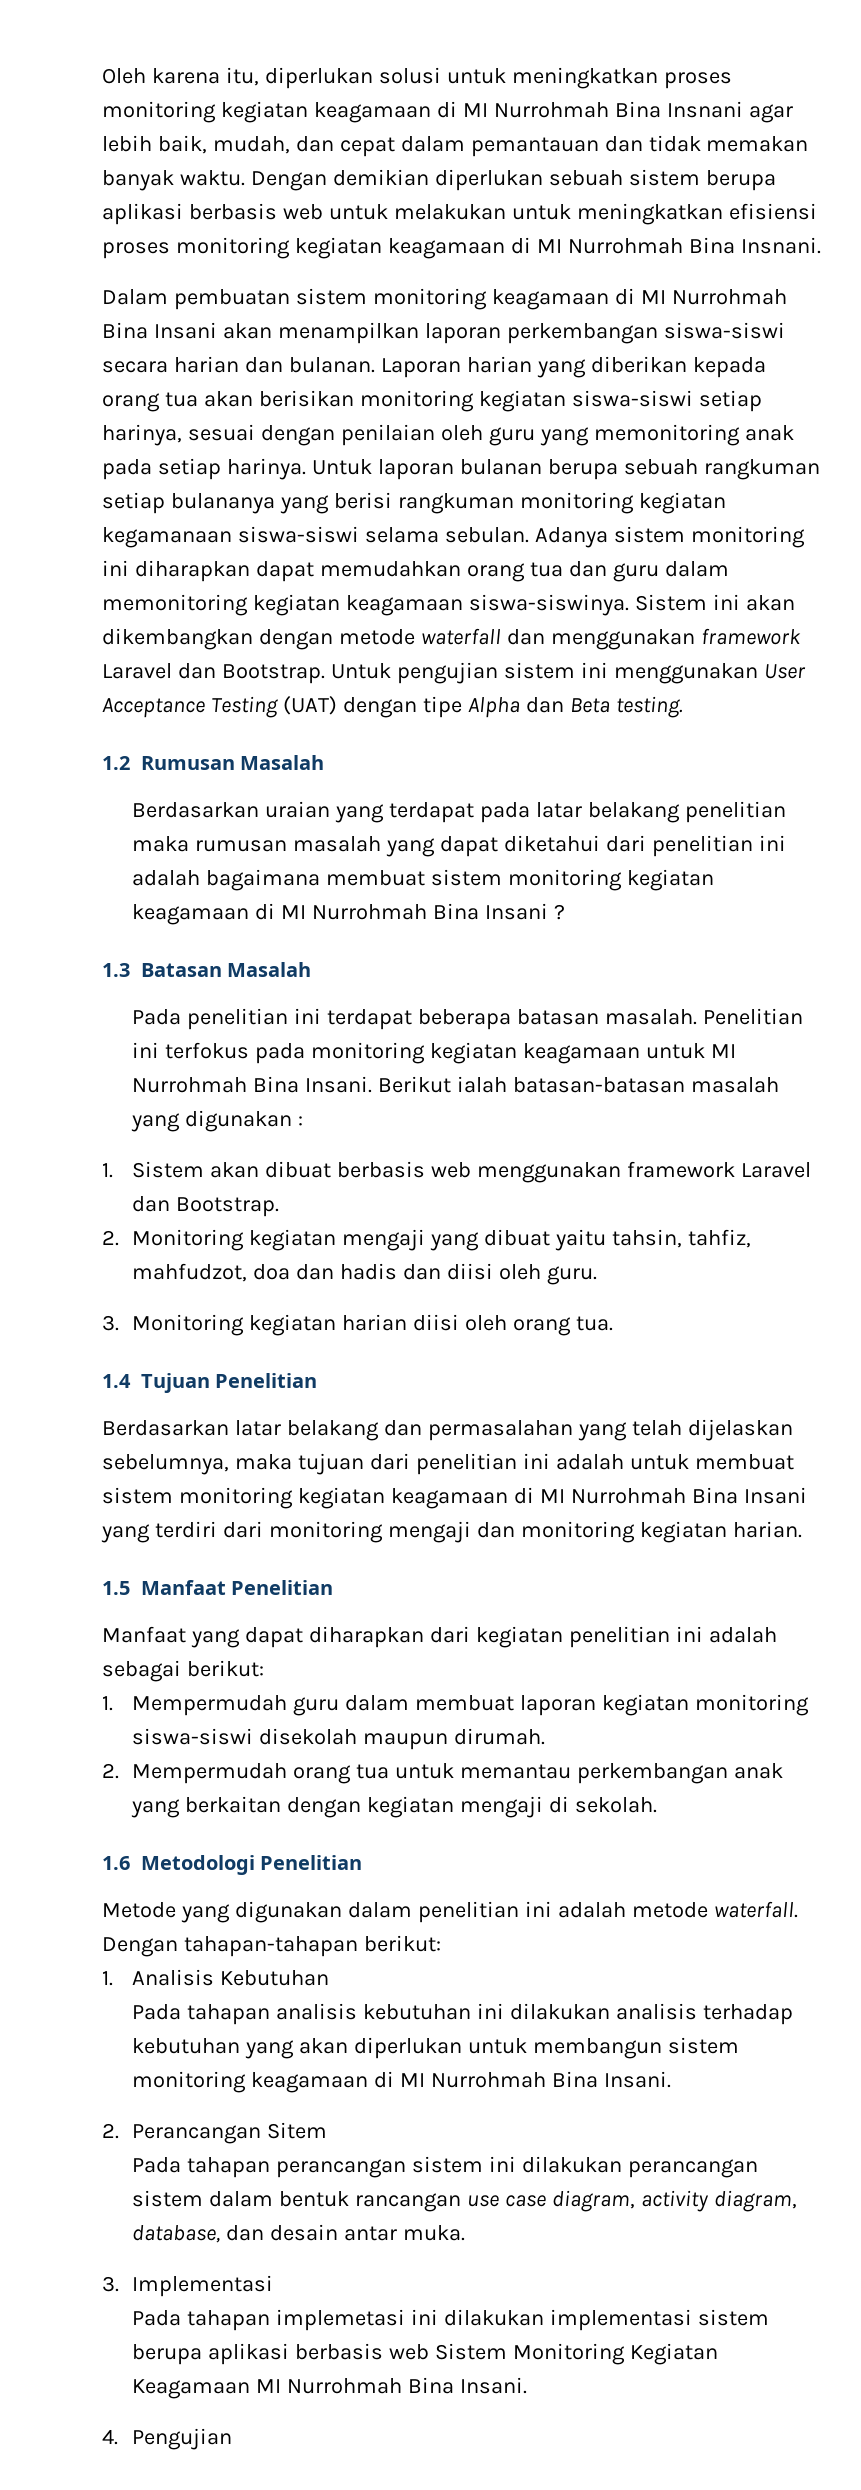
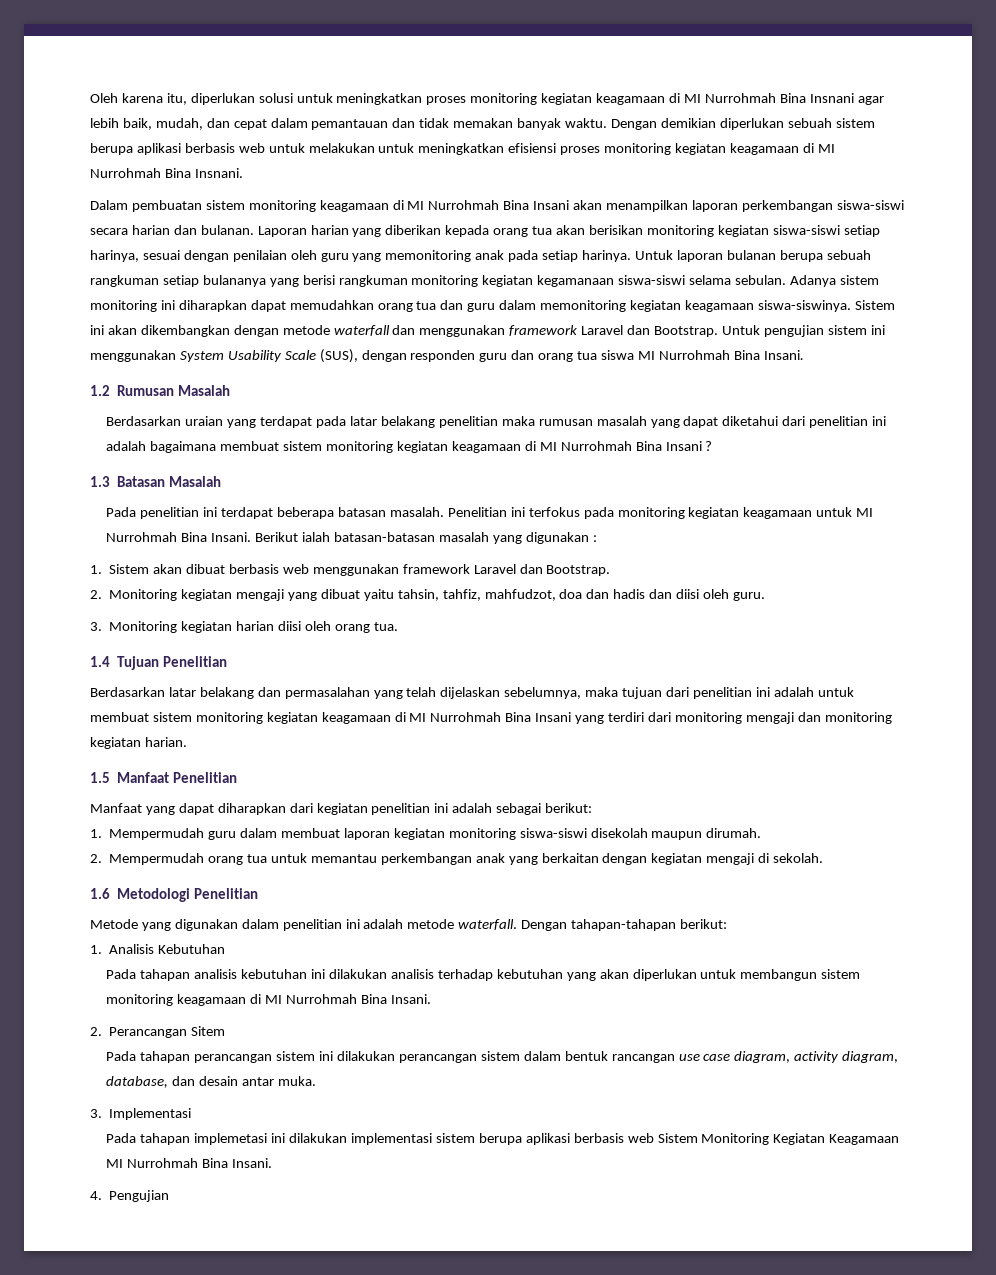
- Untuk pengujian sistem ini menggunakan User Acceptance Testing (UAT) dengan tipe Alpha dan Beta testing.
+ Untuk pengujian sistem ini menggunakan System Usability Scale (SUS), dengan responden guru dan orang tua siswa MI Nurrohmah Bina Insani.

